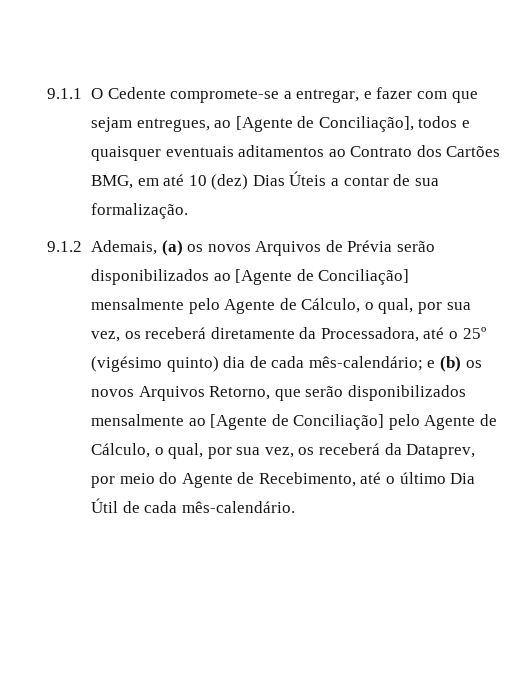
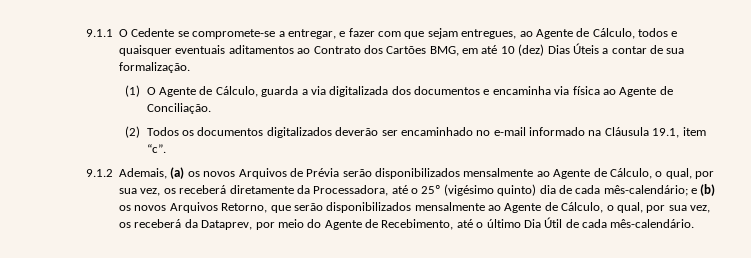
- 9.1.1 O Cedente compromete-se a entregar, e fazer com que sejam entregues, ao [Agente de Conciliação], todos e quaisquer eventuais aditamentos ao Contrato dos Cartões BMG, em até 10 (dez) Dias Úteis a contar de sua formalização.
+ 9.1.1 O Cedente se compromete-se a entregar, e fazer com que sejam entregues, ao Agente de Cálculo, todos e quaisquer eventuais aditamentos ao Contrato dos Cartões BMG, em até 10 (dez) Dias Úteis a contar de sua formalização.
+ (1) O Agente de Cálculo, guarda a via digitalizada dos documentos e encaminha via física ao Agente de Conciliação.
+ (2) Todos os documentos digitalizados deverão ser encaminhado no e-mail informado na Cláusula 19.1, item “c”.
- 9.1.2 Ademais, (a) os novos Arquivos de Prévia serão disponibilizados ao [Agente de Conciliação] mensalmente pelo Agente de Cálculo, o qual, por sua vez, os receberá diretamente da Processadora, até o 25º (vigésimo quinto) dia de cada mês-calendário;
+ 9.1.2 Ademais, (a) os novos Arquivos de Prévia serão disponibilizados mensalmente ao Agente de Cálculo, o qual, por sua vez, os receberá diretamente da Processadora, até o 25º (vigésimo quinto) dia de cada mês-calendário;
- e (b) os novos Arquivos Retorno, que serão disponibilizados mensalmente ao [Agente de Conciliação] pelo Agente de Cálculo, o qual, por sua vez, os receberá da Dataprev, por meio do Agente de Recebimento, até o último Dia Útil de cada mês-calendário.
+ e (b) os novos Arquivos Retorno, que serão disponibilizados mensalmente ao Agente de Cálculo, o qual, por sua vez, os receberá da Dataprev, por meio do Agente de Recebimento, até o último Dia Útil de cada mês-calendário.

